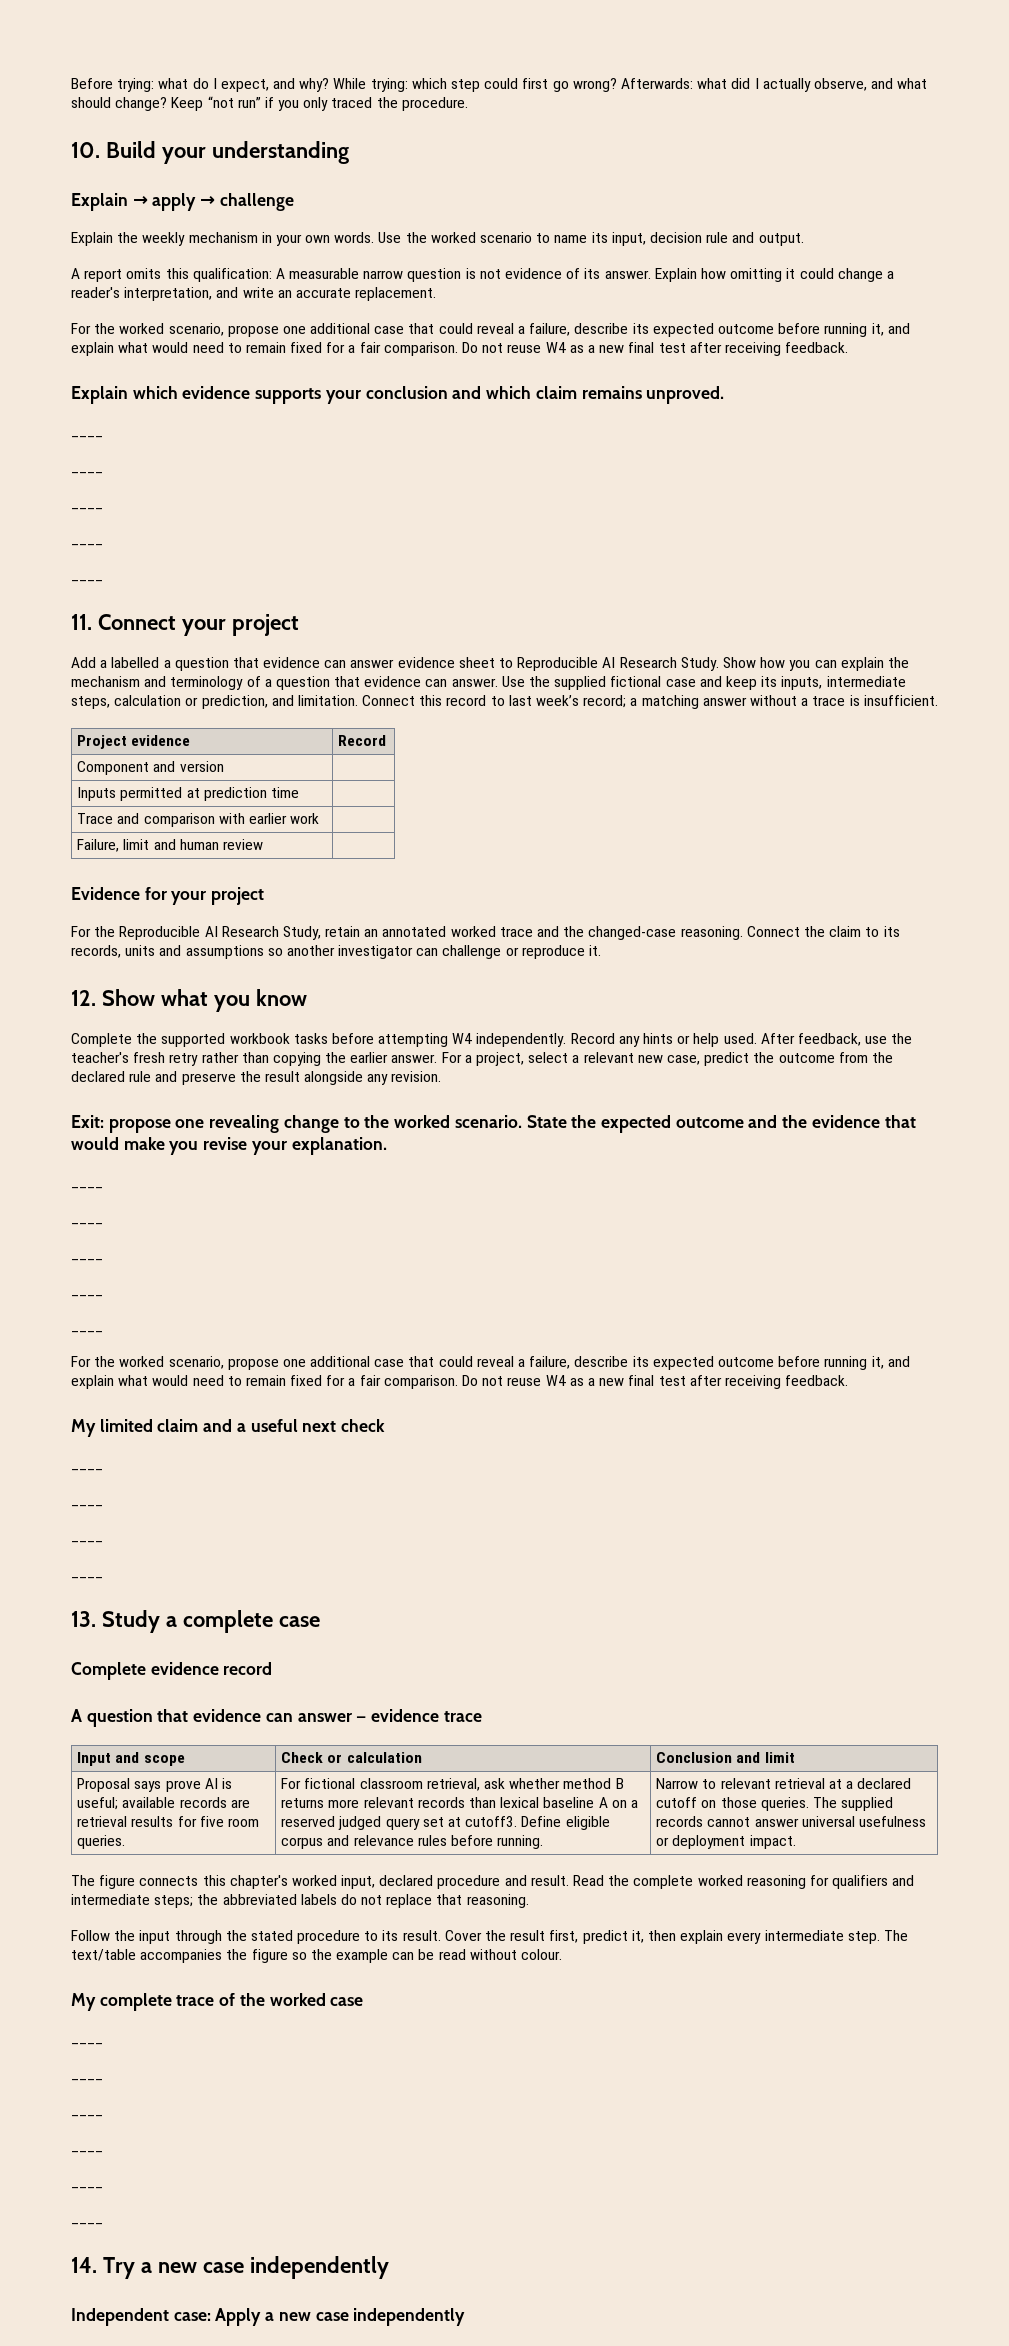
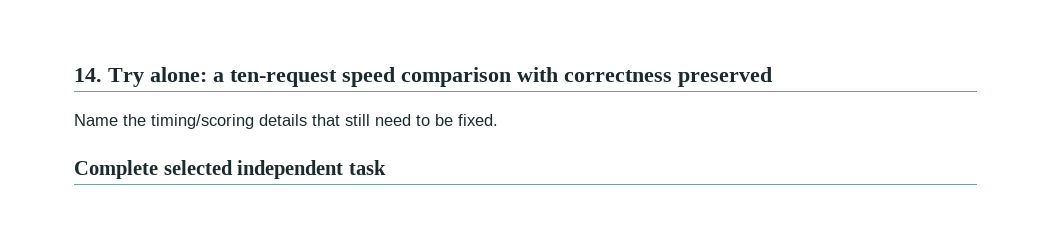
- Before trying: what do I expect, and why? While trying: which step could first go wrong? Afterwards: what did I actually observe, and what should change? Keep “not run” if you only traced the procedure.
- 10. Build your understanding
- Explain → apply → challenge
- Explain the weekly mechanism in your own words. Use the worked scenario to name its input, decision rule and output.
- A report omits this qualification: A measurable narrow question is not evidence of its answer. Explain how omitting it could change a reader's interpretation, and write an accurate replacement.
- For the worked scenario, propose one additional case that could reveal a failure, describe its expected outcome before running it, and explain what would need to remain fixed for a fair comparison. Do not reuse W4 as a new final test after receiving feedback.
- Explain which evidence supports your conclusion and which claim remains unproved.
- ____
- ____
- ____
- ____
- ____
- 11. Connect your project
- Add a labelled a question that evidence can answer evidence sheet to Reproducible AI Research Study. Show how you can explain the mechanism and terminology of a question that evidence can answer. Use the supplied fictional case and keep its inputs, intermediate steps, calculation or prediction, and limitation. Connect this record to last week’s record; a matching answer without a trace is insufficient.
- Project evidence | Record
- Component and version |
- Inputs permitted at prediction time |
- Trace and comparison with earlier work |
- Failure, limit and human review |
- Evidence for your project
- For the Reproducible AI Research Study, retain an annotated worked trace and the changed-case reasoning. Connect the claim to its records, units and assumptions so another investigator can challenge or reproduce it.
- 12. Show what you know
- Complete the supported workbook tasks before attempting W4 independently. Record any hints or help used. After feedback, use the teacher's fresh retry rather than copying the earlier answer. For a project, select a relevant new case, predict the outcome from the declared rule and preserve the result alongside any revision.
- Exit: propose one revealing change to the worked scenario. State the expected outcome and the evidence that would make you revise your explanation.
- ____
- ____
- ____
- ____
- ____
- For the worked scenario, propose one additional case that could reveal a failure, describe its expected outcome before running it, and explain what would need to remain fixed for a fair comparison. Do not reuse W4 as a new final test after receiving feedback.
- My limited claim and a useful next check
- ____
- ____
- ____
- ____
- 13. Study a complete case
- Complete evidence record
- A question that evidence can answer — evidence trace
- Input and scope | Check or calculation | Conclusion and limit
- Proposal says prove AI is useful; available records are retrieval results for five room queries. | For fictional classroom retrieval, ask whether method B returns more relevant records than lexical baseline A on a reserved judged query set at cutoff3. Define eligible corpus and relevance rules before running. | Narrow to relevant retrieval at a declared cutoff on those queries. The supplied records cannot answer universal usefulness or deployment impact.
- The figure connects this chapter's worked input, declared procedure and result. Read the complete worked reasoning for qualifiers and intermediate steps; the abbreviated labels do not replace that reasoning.
- Follow the input through the stated procedure to its result. Cover the result first, predict it, then explain every intermediate step. The text/table accompanies the figure so the example can be read without colour.
- My complete trace of the worked case
- ____
- ____
- ____
- ____
- ____
- ____
- 14. Try a new case independently
- Independent case: Apply a new case independently
+ 14. Try alone: a ten-request speed comparison with correctness preserved
+ Name the timing/scoring details that still need to be fixed.
+ Complete selected independent task

